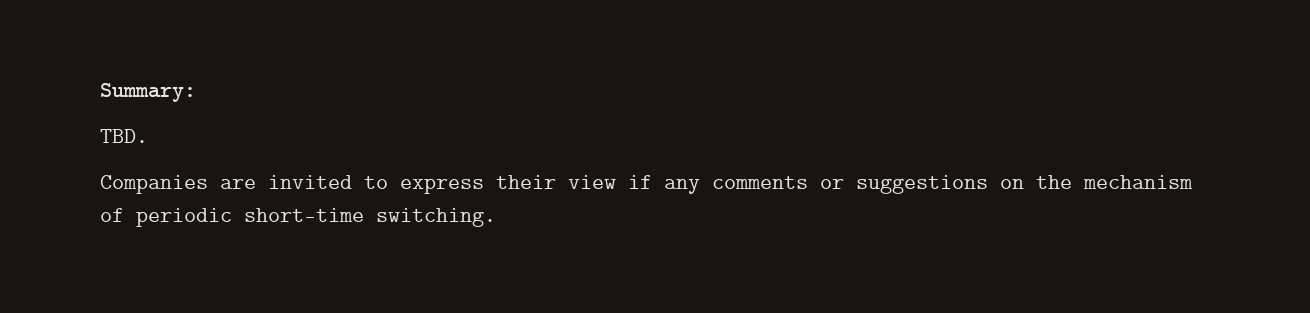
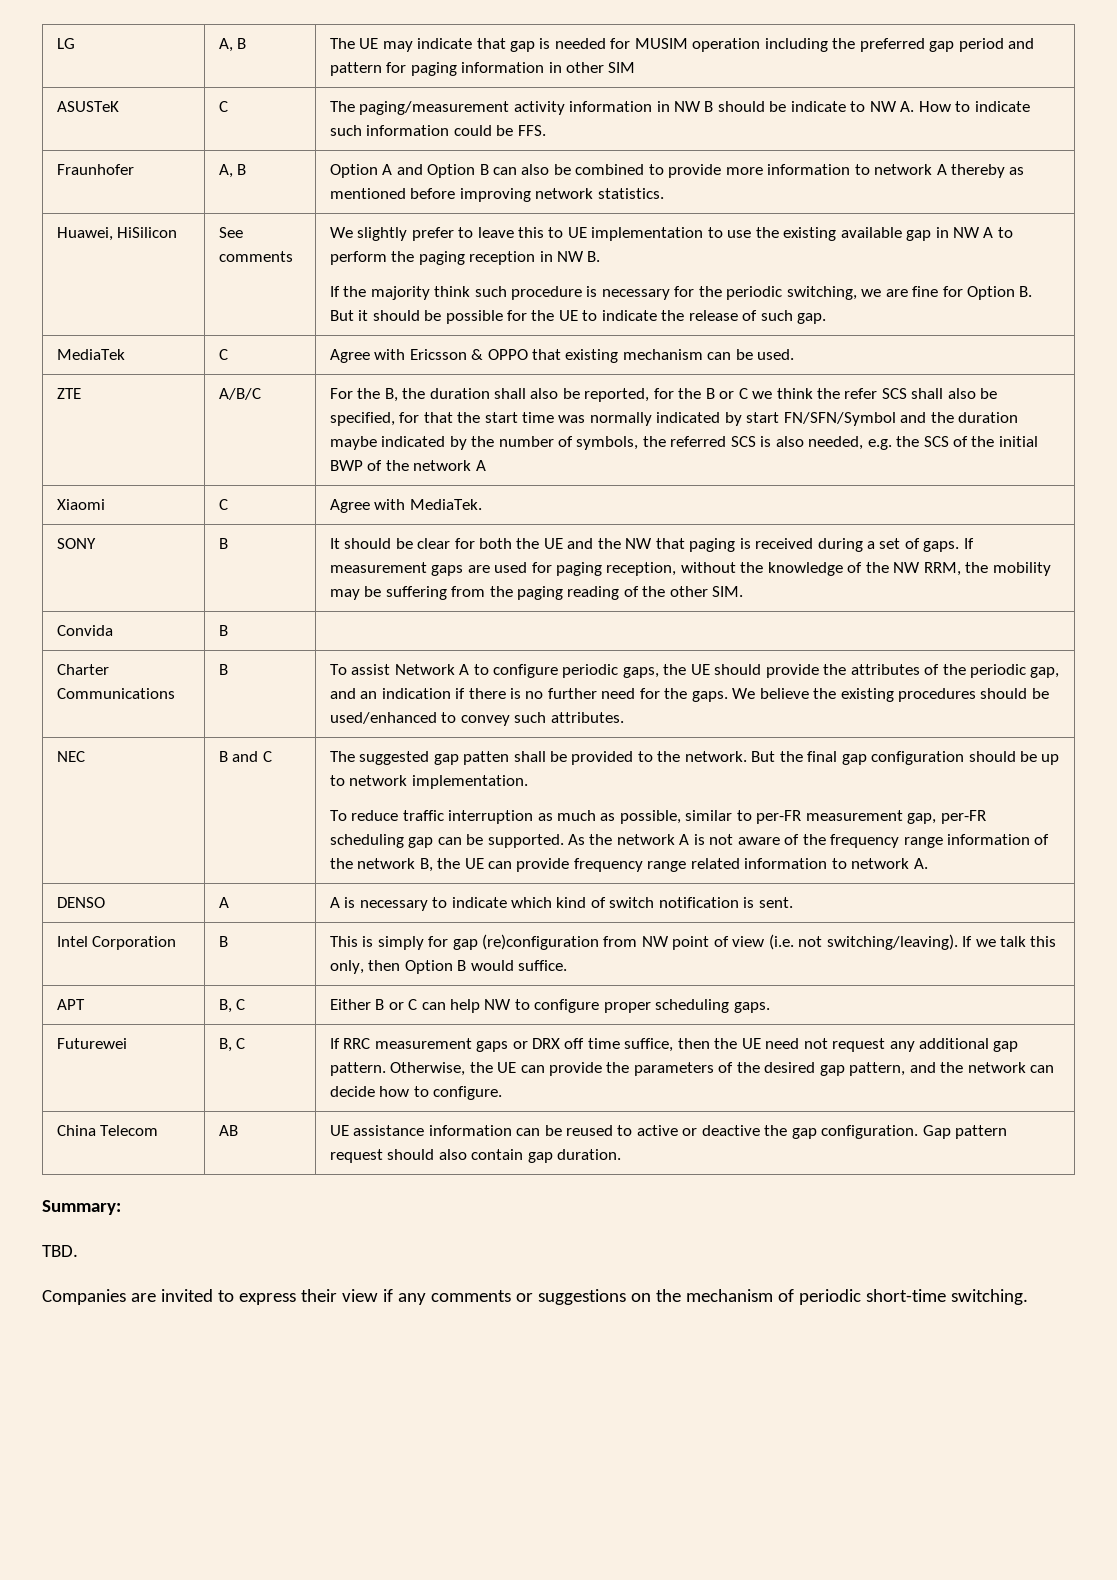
+ LG | A, B | The UE may indicate that gap is needed for MUSIM operation including the preferred gap period and pattern for paging information in other SIM
+ ASUSTeK | C | The paging/measurement activity information in NW B should be indicate to NW A. How to indicate such information could be FFS.
+ Fraunhofer | A, B | Option A and Option B can also be combined to provide more information to network A thereby as mentioned before improving network statistics.
+ Huawei, HiSilicon | See comments | We slightly prefer to leave this to UE implementation to use the existing available gap in NW A to perform the paging reception in NW B.
+ If the majority think such procedure is necessary for the periodic switching, we are fine for Option B. But it should be possible for the UE to indicate the release of such gap.
+ MediaTek | C | Agree with Ericsson & OPPO that existing mechanism can be used.
+ ZTE | A/B/C | For the B, the duration shall also be reported, for the B or C we think the refer SCS shall also be specified, for that the start time was normally indicated by start FN/SFN/Symbol and the duration maybe indicated by the number of symbols, the referred SCS is also needed, e.g. the SCS of the initial BWP of the network A
+ Xiaomi | C | Agree with MediaTek.
+ SONY | B | It should be clear for both the UE and the NW that paging is received during a set of gaps. If measurement gaps are used for paging reception, without the knowledge of the NW RRM, the mobility may be suffering from the paging reading of the other SIM.
+ Convida | B |
+ Charter Communications | B | To assist Network A to configure periodic gaps, the UE should provide the attributes of the periodic gap, and an indication if there is no further need for the gaps. We believe the existing procedures should be used/enhanced to convey such attributes.
+ NEC | B and C | The suggested gap patten shall be provided to the network. But the final gap configuration should be up to network implementation.
+ To reduce traffic interruption as much as possible, similar to per-FR measurement gap, per-FR scheduling gap can be supported. As the network A is not aware of the frequency range information of the network B, the UE can provide frequency range related information to network A.
+ DENSO | A | A is necessary to indicate which kind of switch notification is sent.
+ Intel Corporation | B | This is simply for gap (re)configuration from NW point of view (i.e. not switching/leaving). If we talk this only, then Option B would suffice.
+ APT | B, C | Either B or C can help NW to configure proper scheduling gaps.
+ Futurewei | B, C | If RRC measurement gaps or DRX off time suffice, then the UE need not request any additional gap pattern. Otherwise, the UE can provide the parameters of the desired gap pattern, and the network can decide how to configure.
+ China Telecom | AB | UE assistance information can be reused to active or deactive the gap configuration. Gap pattern request should also contain gap duration.

